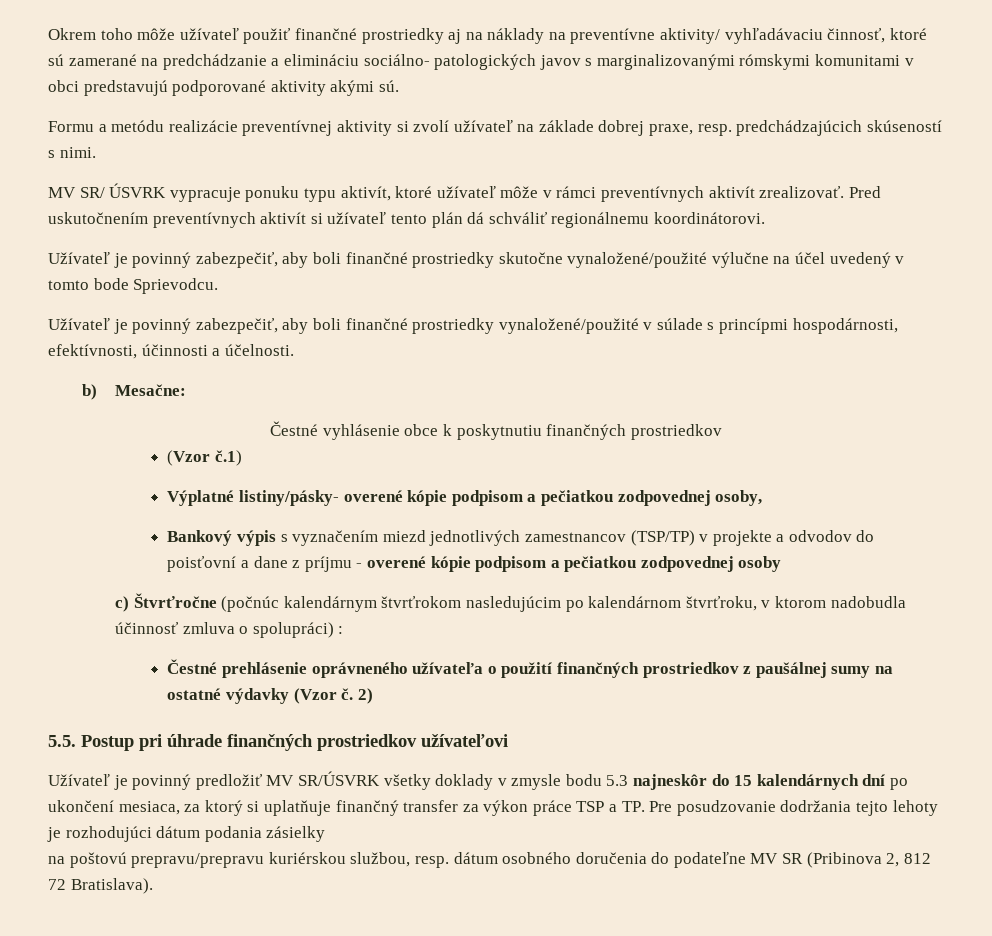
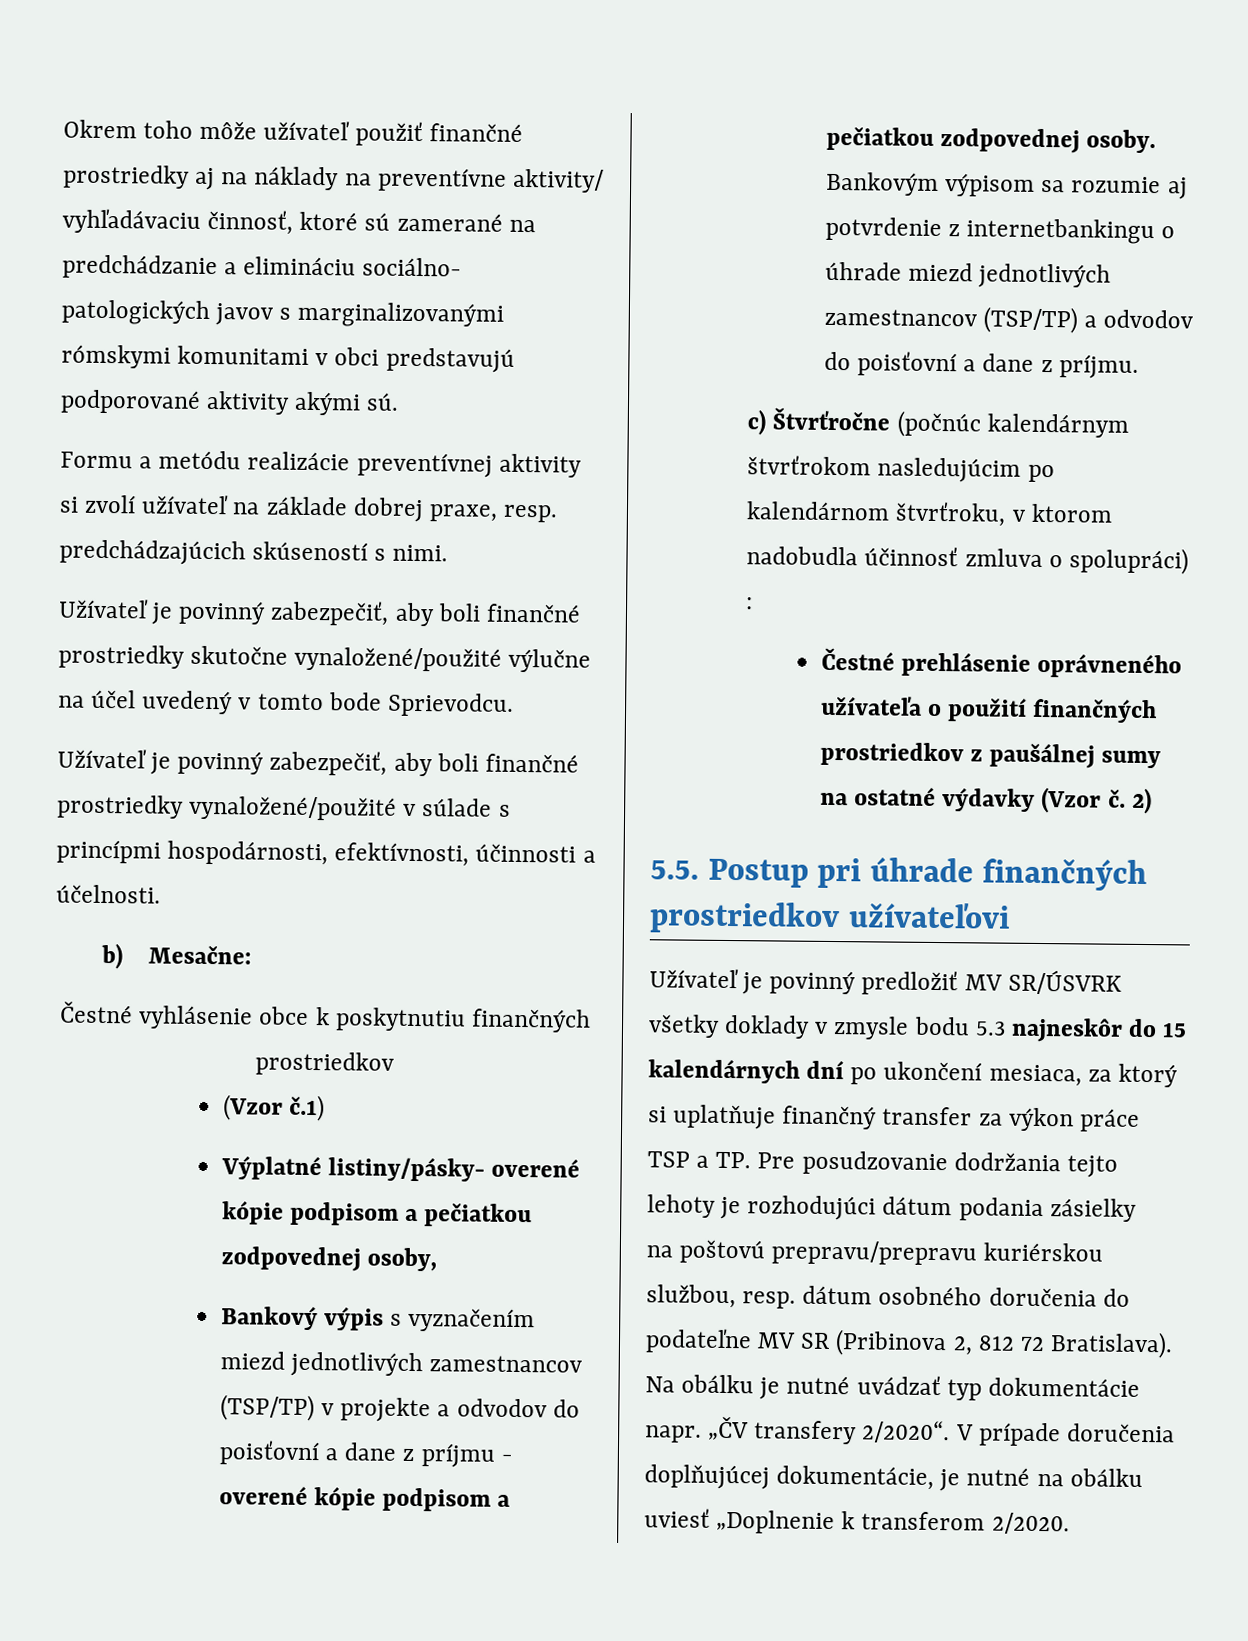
- MV SR/ ÚSVRK vypracuje ponuku typu aktivít, ktoré užívateľ môže v rámci preventívnych aktivít zrealizovať. Pred uskutočnením preventívnych aktivít si užívateľ tento plán dá schváliť regionálnemu koordinátorovi.
- Bankový výpis s vyznačením miezd jednotlivých zamestnancov (TSP/TP) v projekte a odvodov do poisťovní a dane z príjmu - overené kópie podpisom a pečiatkou zodpovednej osoby
+ Bankový výpis s vyznačením miezd jednotlivých zamestnancov (TSP/TP) v projekte a odvodov do poisťovní a dane z príjmu - overené kópie podpisom a pečiatkou zodpovednej osoby. Bankovým výpisom sa rozumie aj potvrdenie z internetbankingu o úhrade miezd jednotlivých zamestnancov (TSP/TP) a odvodov do poisťovní a dane z príjmu.
+ Na obálku je nutné uvádzať typ dokumentácie napr. „ČV transfery 2/2020“. V prípade doručenia doplňujúcej dokumentácie, je nutné na obálku uviesť „Doplnenie k transferom 2/2020.

